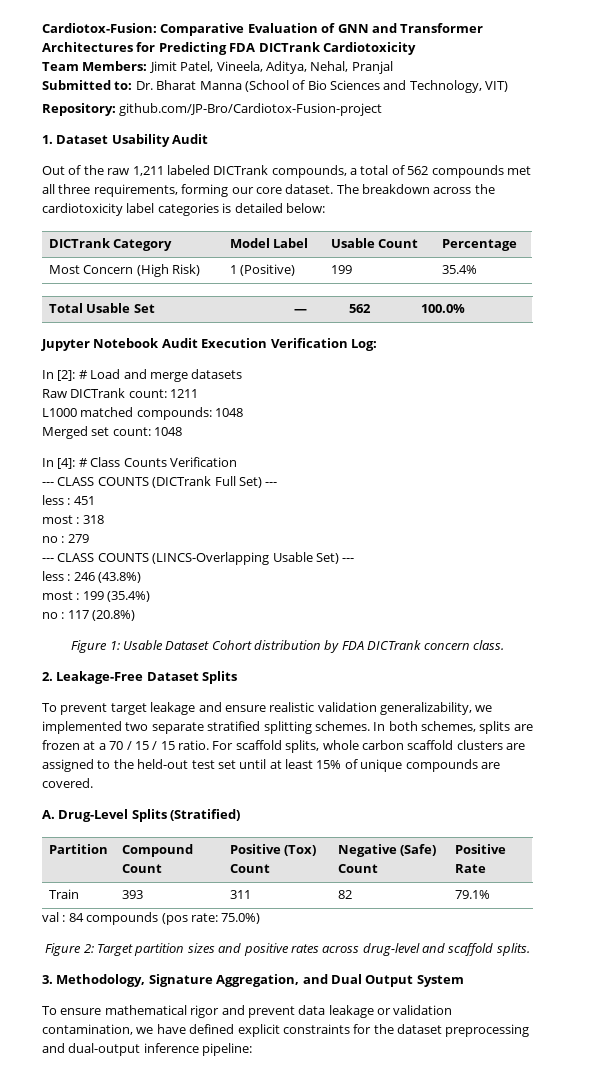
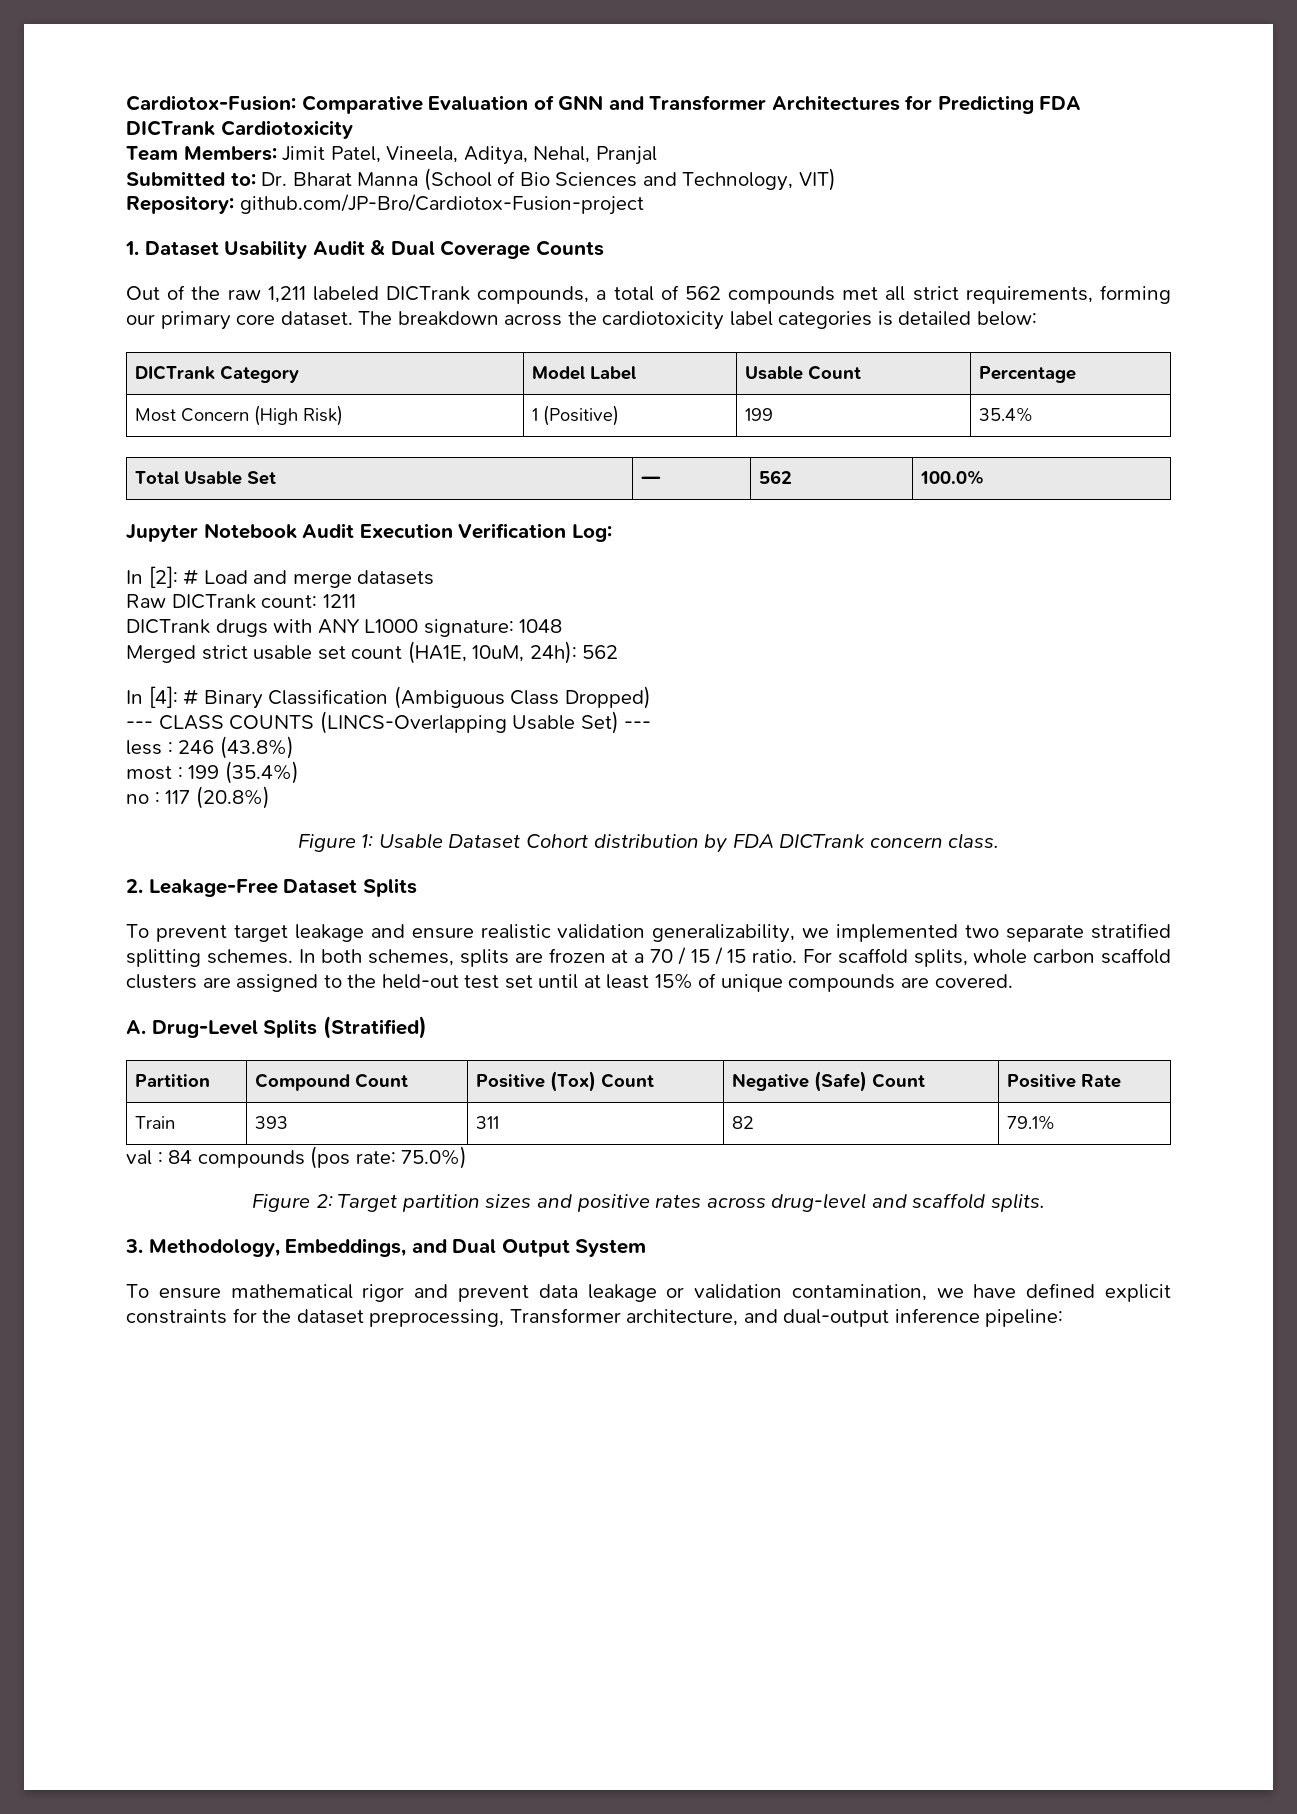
- 1. Dataset Usability Audit
+ 1. Dataset Usability Audit & Dual Coverage Counts
- Out of the raw 1,211 labeled DICTrank compounds, a total of 562 compounds met all three requirements, forming our core dataset.
+ Out of the raw 1,211 labeled DICTrank compounds, a total of 562 compounds met all strict requirements, forming our primary core dataset.
- L1000 matched compounds: 1048
- Merged set count: 1048
- In [4]: # Class Counts Verification
- --- CLASS COUNTS (DICTrank Full Set) ---
- less : 451
- most : 318
- no : 279
+ DICTrank drugs with ANY L1000 signature: 1048
+ Merged strict usable set count (HA1E, 10uM, 24h): 562
+ In [4]: # Binary Classification (Ambiguous Class Dropped)
- 3. Methodology, Signature Aggregation, and Dual Output System
+ 3. Methodology, Embeddings, and Dual Output System
- To ensure mathematical rigor and prevent data leakage or validation contamination, we have defined explicit constraints for the dataset preprocessing and dual-output inference pipeline:
+ To ensure mathematical rigor and prevent data leakage or validation contamination, we have defined explicit constraints for the dataset preprocessing, Transformer architecture, and dual-output inference pipeline:

